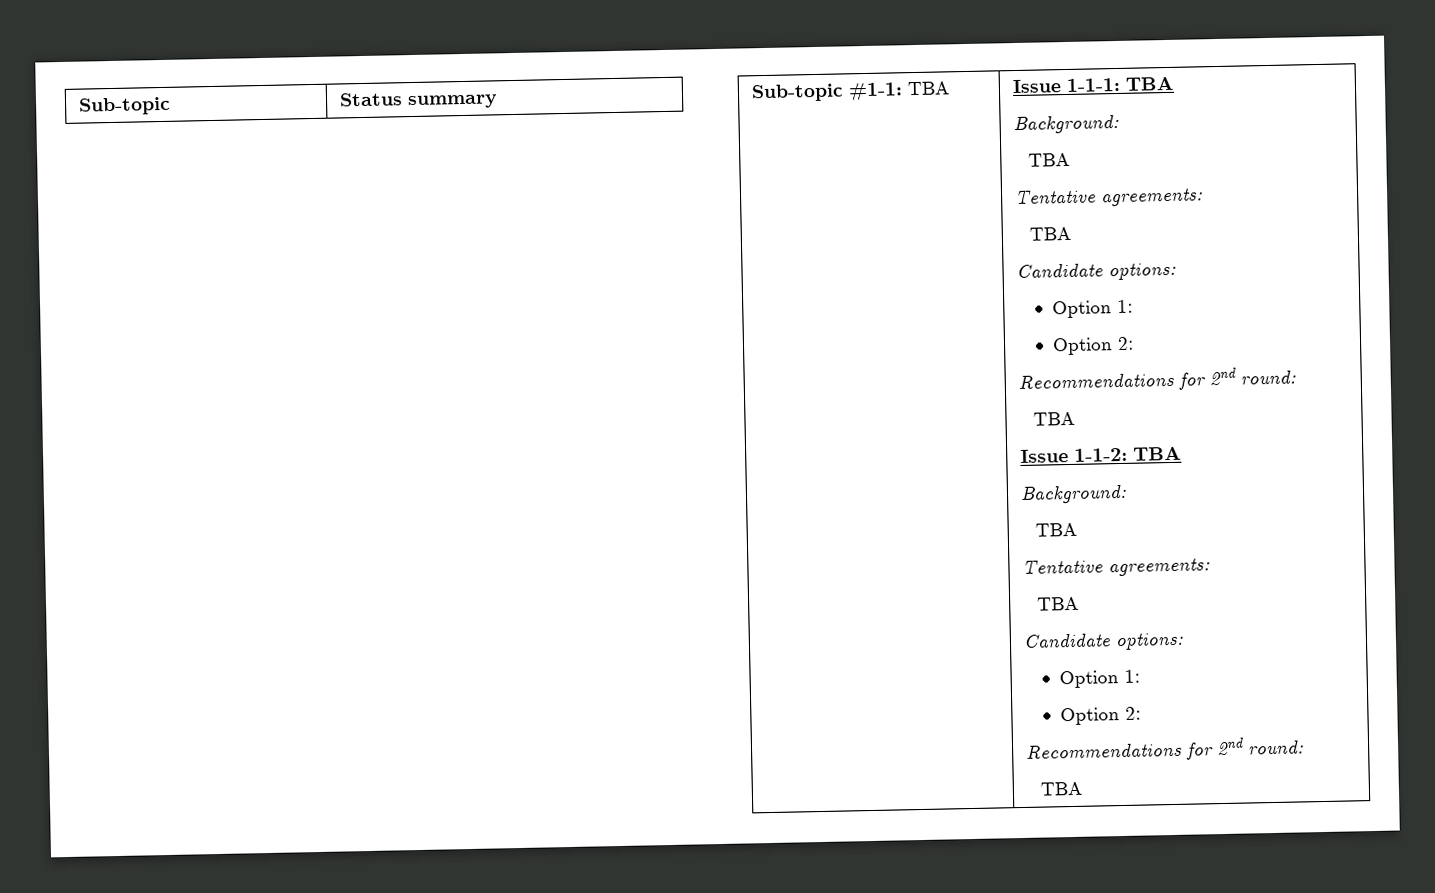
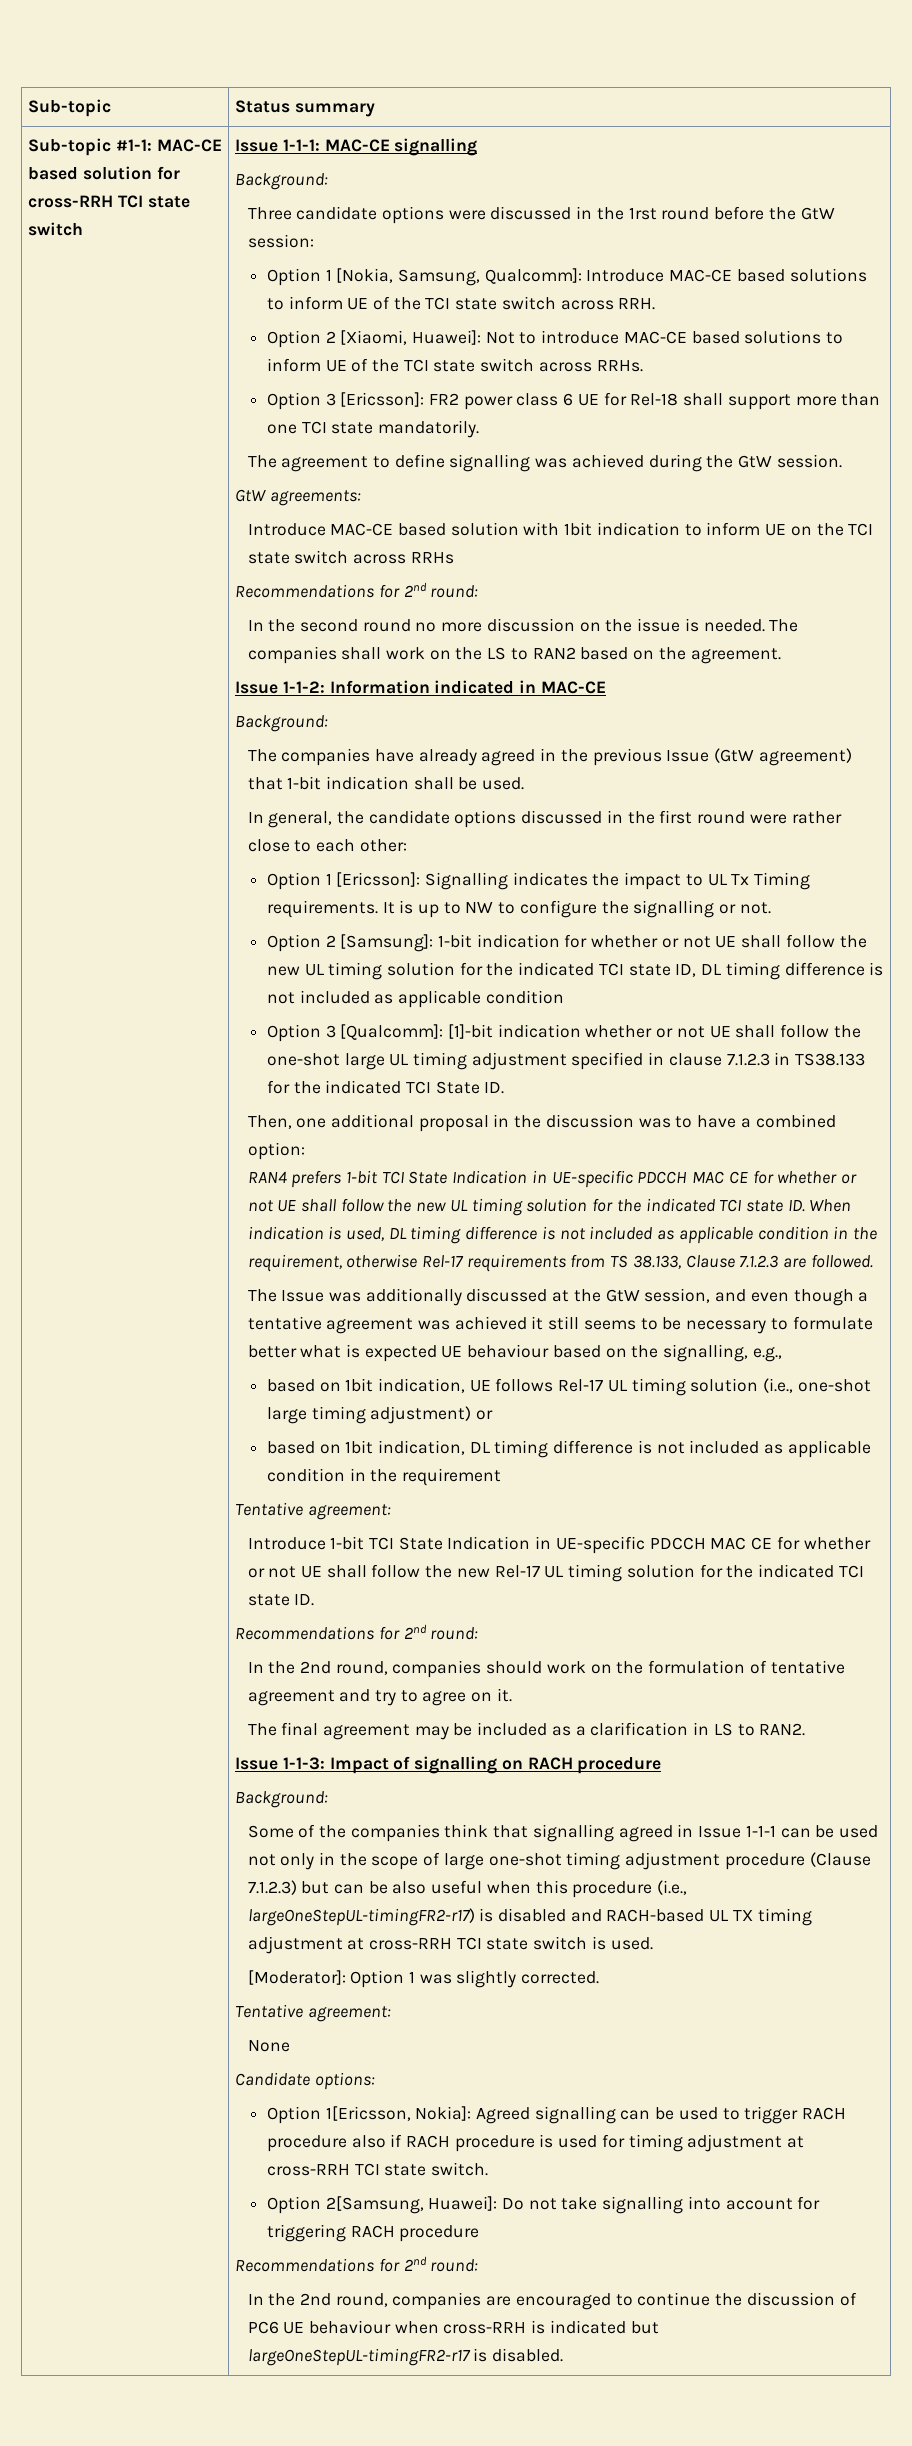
- Sub-topic #1-1: TBA
+ Sub-topic #1-1: MAC-CE based solution for cross-RRH TCI state switch
- Issue 1-1-1: TBA
+ Issue 1-1-1: MAC-CE signalling
  Background:
- TBA
- Tentative agreements:
- TBA
+ Three candidate options were discussed in the 1rst round before the GtW session:
+ Option 1 [Nokia, Samsung, Qualcomm]: Introduce MAC-CE based solutions to inform UE of the TCI state switch across RRH.
+ Option 2 [Xiaomi, Huawei]: Not to introduce MAC-CE based solutions to inform UE of the TCI state switch across RRHs.
+ Option 3 [Ericsson]: FR2 power class 6 UE for Rel-18 shall support more than one TCI state mandatorily.
+ The agreement to define signalling was achieved during the GtW session.
+ GtW agreements:
+ Introduce MAC-CE based solution with 1bit indication to inform UE on the TCI state switch across RRHs
+ Recommendations for 2nd round:
+ In the second round no more discussion on the issue is needed. The companies shall work on the LS to RAN2 based on the agreement.
+ Issue 1-1-2: Information indicated in MAC-CE
+ Background:
+ The companies have already agreed in the previous Issue (GtW agreement) that 1-bit indication shall be used.
+ In general, the candidate options discussed in the first round were rather close to each other:
+ Option 1 [Ericsson]: Signalling indicates the impact to UL Tx Timing requirements. It is up to NW to configure the signalling or not.
+ Option 2 [Samsung]: 1-bit indication for whether or not UE shall follow the new UL timing solution for the indicated TCI state ID, DL timing difference is not included as applicable condition
+ Option 3 [Qualcomm]: [1]-bit indication whether or not UE shall follow the one-shot large UL timing adjustment specified in clause 7.1.2.3 in TS38.133 for the indicated TCI State ID.
+ Then, one additional proposal in the discussion was to have a combined option:
+ RAN4 prefers 1-bit TCI State Indication in UE-specific PDCCH MAC CE for whether or not UE shall follow the new UL timing solution for the indicated TCI state ID. When indication is used, DL timing difference is not included as applicable condition in the requirement, otherwise Rel-17 requirements from TS 38.133, Clause 7.1.2.3 are followed.
+ The Issue was additionally discussed at the GtW session, and even though a tentative agreement was achieved it still seems to be necessary to formulate better what is expected UE behaviour based on the signalling, e.g.,
+ based on 1bit indication, UE follows Rel-17 UL timing solution (i.e., one-shot large timing adjustment) or
+ based on 1bit indication, DL timing difference is not included as applicable condition in the requirement
+ Tentative agreement:
+ Introduce 1-bit TCI State Indication in UE-specific PDCCH MAC CE for whether or not UE shall follow the new Rel-17 UL timing solution for the indicated TCI state ID.
+ Recommendations for 2nd round:
+ In the 2nd round, companies should work on the formulation of tentative agreement and try to agree on it.
+ The final agreement may be included as a clarification in LS to RAN2.
+ Issue 1-1-3: Impact of signalling on RACH procedure
+ Background:
+ Some of the companies think that signalling agreed in Issue 1-1-1 can be used not only in the scope of large one-shot timing adjustment procedure (Clause 7.1.2.3) but can be also useful when this procedure (i.e., largeOneStepUL-timingFR2-r17) is disabled and RACH-based UL TX timing adjustment at cross-RRH TCI state switch is used.
+ [Moderator]: Option 1 was slightly corrected.
+ Tentative agreement:
+ None
  Candidate options:
- Option 1:
- Option 2:
+ Option 1[Ericsson, Nokia]: Agreed signalling can be used to trigger RACH procedure also if RACH procedure is used for timing adjustment at cross-RRH TCI state switch.
+ Option 2[Samsung, Huawei]: Do not take signalling into account for triggering RACH procedure
  Recommendations for 2nd round:
- TBA
- Issue 1-1-2: TBA
- Background:
- TBA
- Tentative agreements:
- TBA
- Candidate options:
- Option 1:
- Option 2:
- Recommendations for 2nd round:
- TBA
+ In the 2nd round, companies are encouraged to continue the discussion of PC6 UE behaviour when cross-RRH is indicated but largeOneStepUL-timingFR2-r17 is disabled.

